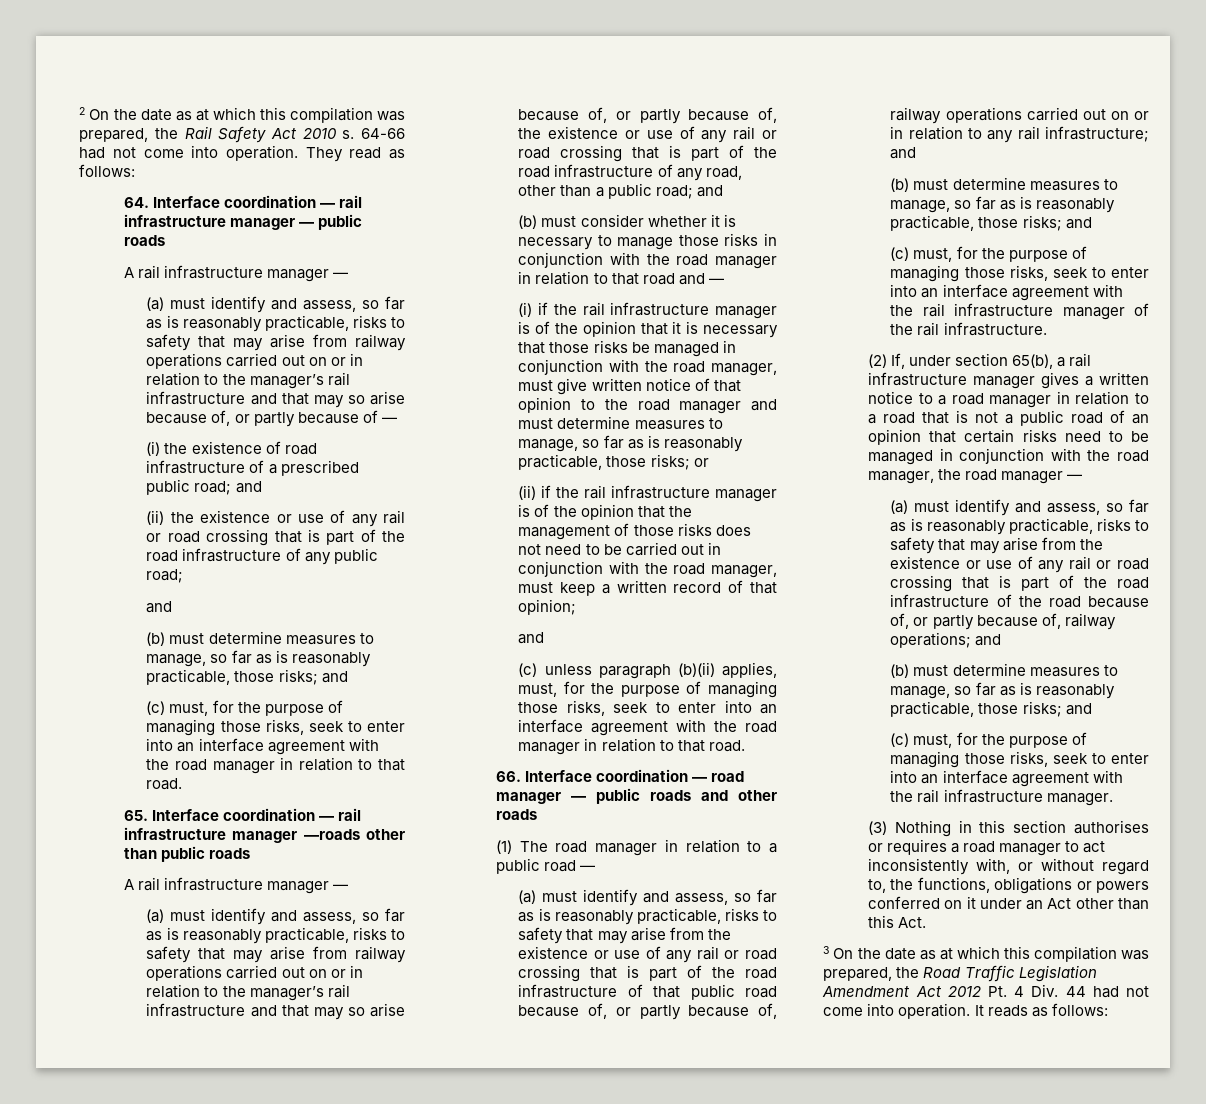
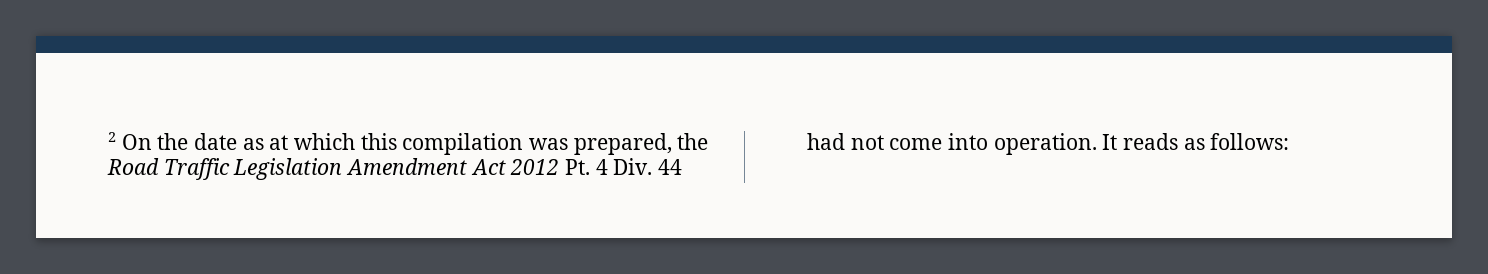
- 2 On the date as at which this compilation was prepared, the Rail Safety Act 2010 s. 64-66 had not come into operation. They read as follows:
- 64. Interface coordination — rail infrastructure manager — public roads
- A rail infrastructure manager —
- (a) must identify and assess, so far as is reasonably practicable, risks to safety that may arise from railway operations carried out on or in relation to the manager’s rail infrastructure and that may so arise because of, or partly because of —
- (i) the existence of road infrastructure of a prescribed public road; and
- (ii) the existence or use of any rail or road crossing that is part of the road infrastructure of any public road;
- and
- (b) must determine measures to manage, so far as is reasonably practicable, those risks; and
- (c) must, for the purpose of managing those risks, seek to enter into an interface agreement with the road manager in relation to that road.
- 65. Interface coordination — rail infrastructure manager —roads other than public roads
- A rail infrastructure manager —
- (a) must identify and assess, so far as is reasonably practicable, risks to safety that may arise from railway operations carried out on or in relation to the manager’s rail infrastructure and that may so arise because of, or partly because of, the existence or use of any rail or road crossing that is part of the road infrastructure of any road, other than a public road; and
- (b) must consider whether it is necessary to manage those risks in conjunction with the road manager in relation to that road and —
- (i) if the rail infrastructure manager is of the opinion that it is necessary that those risks be managed in conjunction with the road manager, must give written notice of that opinion to the road manager and must determine measures to manage, so far as is reasonably practicable, those risks; or
- (ii) if the rail infrastructure manager is of the opinion that the management of those risks does not need to be carried out in conjunction with the road manager, must keep a written record of that opinion;
- and
- (c) unless paragraph (b)(ii) applies, must, for the purpose of managing those risks, seek to enter into an interface agreement with the road manager in relation to that road.
- 66. Interface coordination — road manager — public roads and other roads
- (1) The road manager in relation to a public road —
- (a) must identify and assess, so far as is reasonably practicable, risks to safety that may arise from the existence or use of any rail or road crossing that is part of the road infrastructure of that public road because of, or partly because of, railway operations carried out on or in relation to any rail infrastructure; and
- (b) must determine measures to manage, so far as is reasonably practicable, those risks; and
- (c) must, for the purpose of managing those risks, seek to enter into an interface agreement with the rail infrastructure manager of the rail infrastructure.
- (2) If, under section 65(b), a rail infrastructure manager gives a written notice to a road manager in relation to a road that is not a public road of an opinion that certain risks need to be managed in conjunction with the road manager, the road manager —
- (a) must identify and assess, so far as is reasonably practicable, risks to safety that may arise from the existence or use of any rail or road crossing that is part of the road infrastructure of the road because of, or partly because of, railway operations; and
- (b) must determine measures to manage, so far as is reasonably practicable, those risks; and
- (c) must, for the purpose of managing those risks, seek to enter into an interface agreement with the rail infrastructure manager.
- (3) Nothing in this section authorises or requires a road manager to act inconsistently with, or without regard to, the functions, obligations or powers conferred on it under an Act other than this Act.
- 3 On the date as at which this compilation was prepared, the Road Traffic Legislation Amendment Act 2012 Pt. 4 Div. 44 had not come into operation.
+ 2 On the date as at which this compilation was prepared, the Road Traffic Legislation Amendment Act 2012 Pt. 4 Div. 44 had not come into operation.

